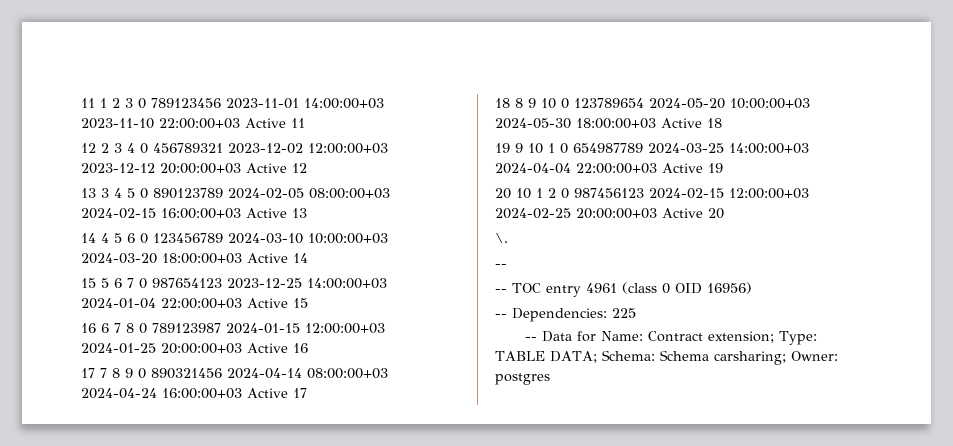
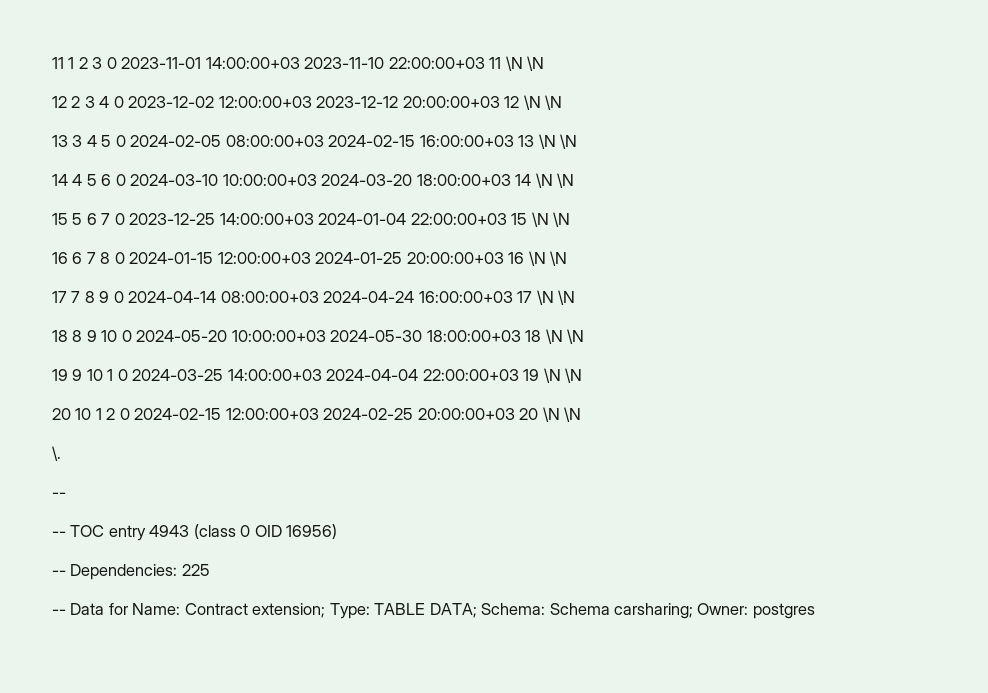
- 11 1 2 3 0 789123456 2023-11-01 14:00:00+03 2023-11-10 22:00:00+03 Active 11
+ 11 1 2 3 0 2023-11-01 14:00:00+03 2023-11-10 22:00:00+03 11 \N \N
- 12 2 3 4 0 456789321 2023-12-02 12:00:00+03 2023-12-12 20:00:00+03 Active 12
+ 12 2 3 4 0 2023-12-02 12:00:00+03 2023-12-12 20:00:00+03 12 \N \N
- 13 3 4 5 0 890123789 2024-02-05 08:00:00+03 2024-02-15 16:00:00+03 Active 13
+ 13 3 4 5 0 2024-02-05 08:00:00+03 2024-02-15 16:00:00+03 13 \N \N
- 14 4 5 6 0 123456789 2024-03-10 10:00:00+03 2024-03-20 18:00:00+03 Active 14
+ 14 4 5 6 0 2024-03-10 10:00:00+03 2024-03-20 18:00:00+03 14 \N \N
- 15 5 6 7 0 987654123 2023-12-25 14:00:00+03 2024-01-04 22:00:00+03 Active 15
+ 15 5 6 7 0 2023-12-25 14:00:00+03 2024-01-04 22:00:00+03 15 \N \N
- 16 6 7 8 0 789123987 2024-01-15 12:00:00+03 2024-01-25 20:00:00+03 Active 16
+ 16 6 7 8 0 2024-01-15 12:00:00+03 2024-01-25 20:00:00+03 16 \N \N
- 17 7 8 9 0 890321456 2024-04-14 08:00:00+03 2024-04-24 16:00:00+03 Active 17
+ 17 7 8 9 0 2024-04-14 08:00:00+03 2024-04-24 16:00:00+03 17 \N \N
- 18 8 9 10 0 123789654 2024-05-20 10:00:00+03 2024-05-30 18:00:00+03 Active 18
+ 18 8 9 10 0 2024-05-20 10:00:00+03 2024-05-30 18:00:00+03 18 \N \N
- 19 9 10 1 0 654987789 2024-03-25 14:00:00+03 2024-04-04 22:00:00+03 Active 19
+ 19 9 10 1 0 2024-03-25 14:00:00+03 2024-04-04 22:00:00+03 19 \N \N
- 20 10 1 2 0 987456123 2024-02-15 12:00:00+03 2024-02-25 20:00:00+03 Active 20
+ 20 10 1 2 0 2024-02-15 12:00:00+03 2024-02-25 20:00:00+03 20 \N \N
- -- TOC entry 4961 (class 0 OID 16956)
+ -- TOC entry 4943 (class 0 OID 16956)

